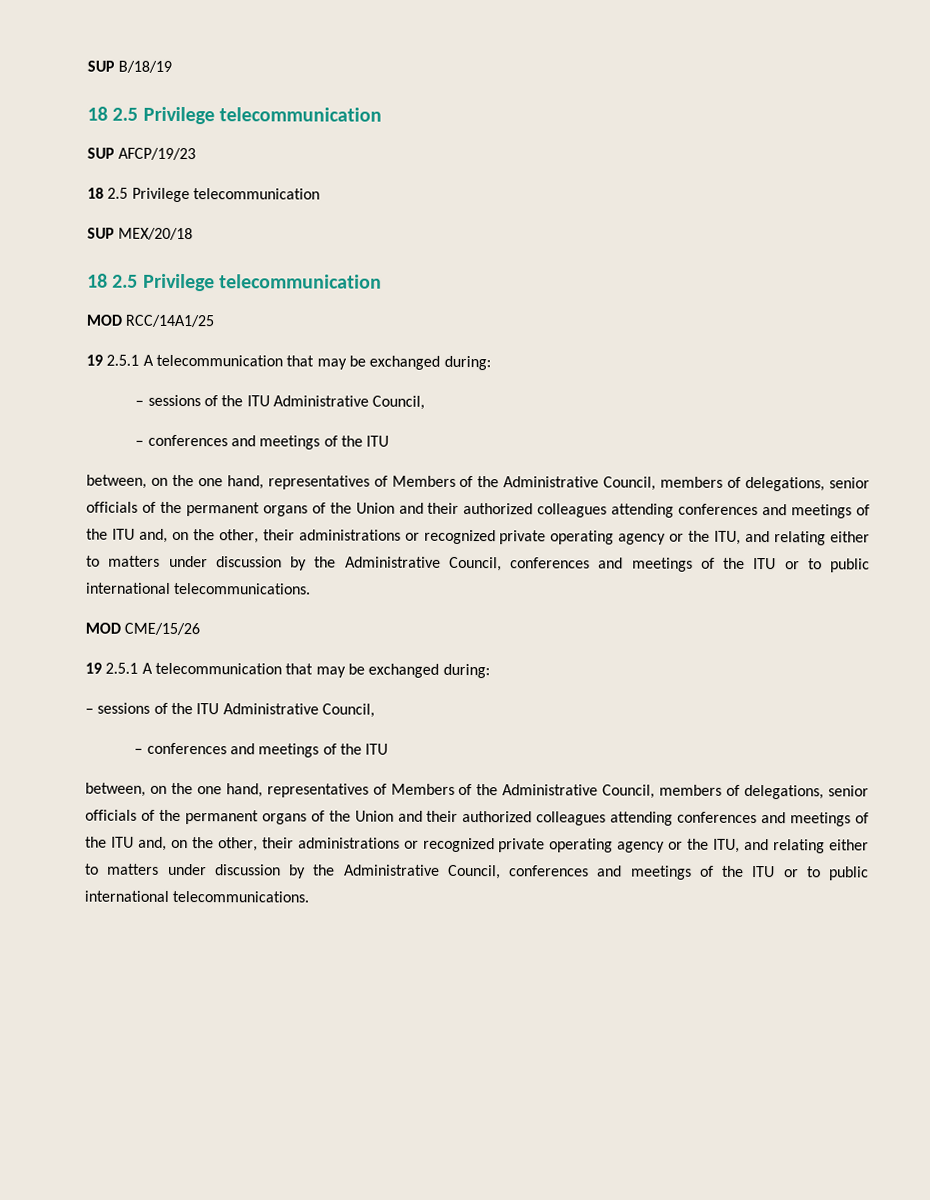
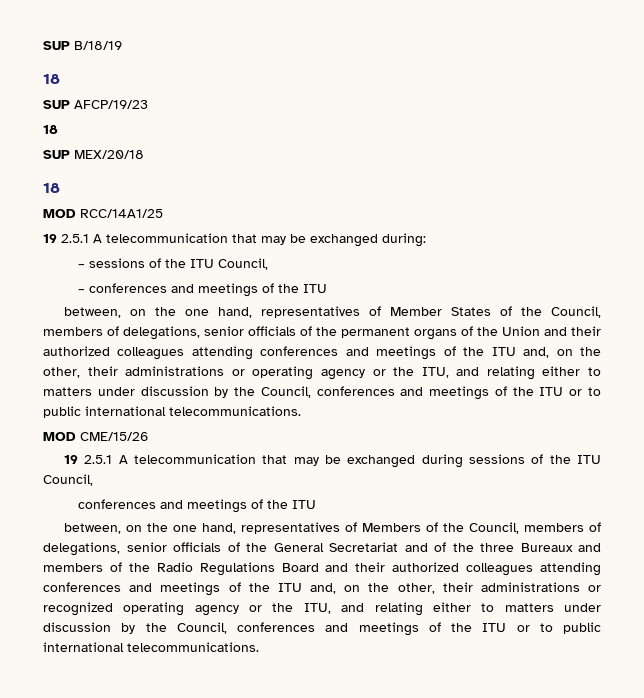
  SUP B/18/19
- 18 2.5 Privilege telecommunication
+ 18
  SUP AFCP/19/23
- 18 2.5 Privilege telecommunication
+ 18
  SUP MEX/20/18
- 18 2.5 Privilege telecommunication
+ 18
  MOD RCC/14A1/25
  19 2.5.1 A telecommunication that may be exchanged during:
- – sessions of the ITU Administrative Council,
+ – sessions of the ITU Council,
  – conferences and meetings of the ITU
- between, on the one hand, representatives of Members of the Administrative Council, members of delegations, senior officials of the permanent organs of the Union and their authorized colleagues attending conferences and meetings of the ITU and, on the other, their administrations or recognized private operating agency or the ITU, and relating either to matters under discussion by the Administrative Council, conferences and meetings of the ITU or to public international telecommunications.
+ between, on the one hand, representatives of Member States of the Council, members of delegations, senior officials of the permanent organs of the Union and their authorized colleagues attending conferences and meetings of the ITU and, on the other, their administrations or operating agency or the ITU, and relating either to matters under discussion by the Council, conferences and meetings of the ITU or to public international telecommunications.
  MOD CME/15/26
- 19 2.5.1 A telecommunication that may be exchanged during:
- – sessions of the ITU Administrative Council,
- – conferences and meetings of the ITU
- between, on the one hand, representatives of Members of the Administrative Council, members of delegations, senior officials of the permanent organs of the Union and their authorized colleagues attending conferences and meetings of the ITU and, on the other, their administrations or recognized private operating agency or the ITU, and relating either to matters under discussion by the Administrative Council, conferences and meetings of the ITU or to public international telecommunications.
+ 19 2.5.1 A telecommunication that may be exchanged during sessions of the ITU Council,
+ conferences and meetings of the ITU
+ between, on the one hand, representatives of Members of the Council, members of delegations, senior officials of the General Secretariat and of the three Bureaux and members of the Radio Regulations Board and their authorized colleagues attending conferences and meetings of the ITU and, on the other, their administrations or recognized operating agency or the ITU, and relating either to matters under discussion by the Council, conferences and meetings of the ITU or to public international telecommunications.

